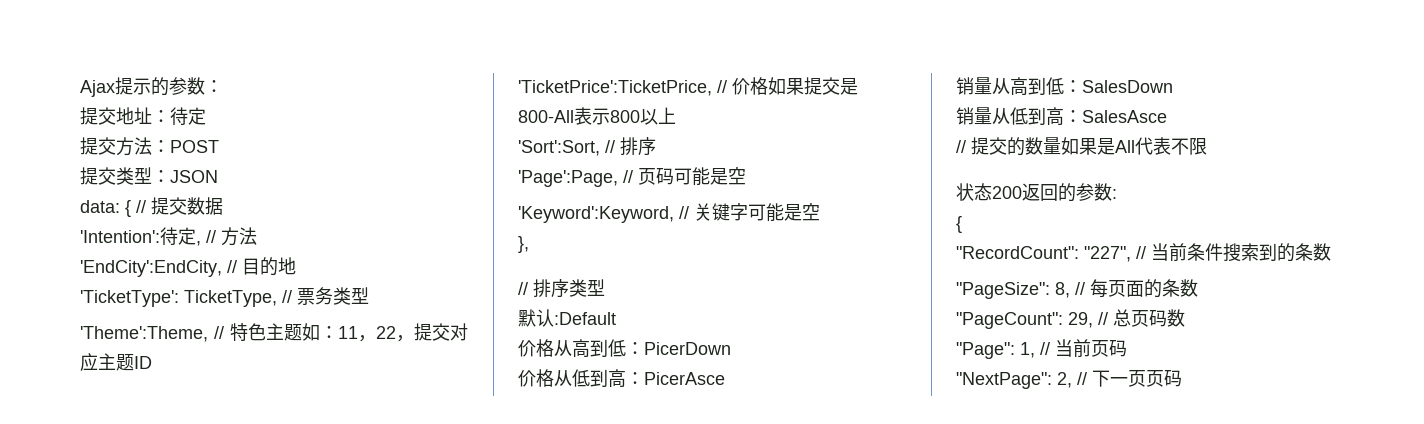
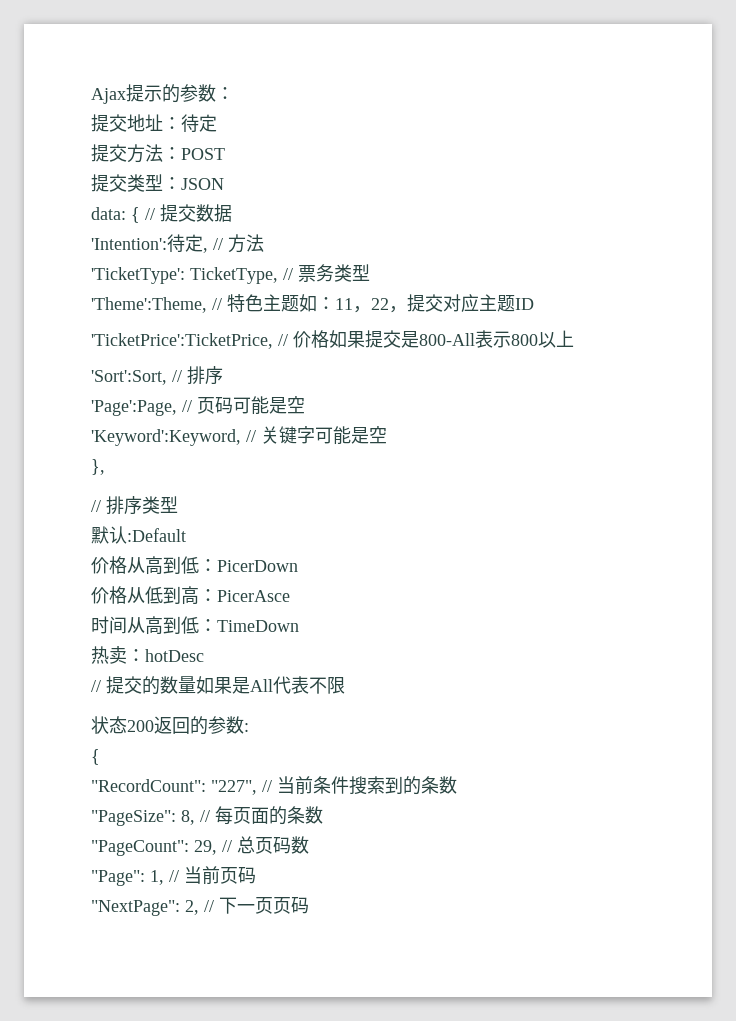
- 'EndCity':EndCity, // 目的地
- 销量从高到低：SalesDown
- 销量从低到高：SalesAsce
+ 时间从高到低：TimeDown
+ 热卖：hotDesc

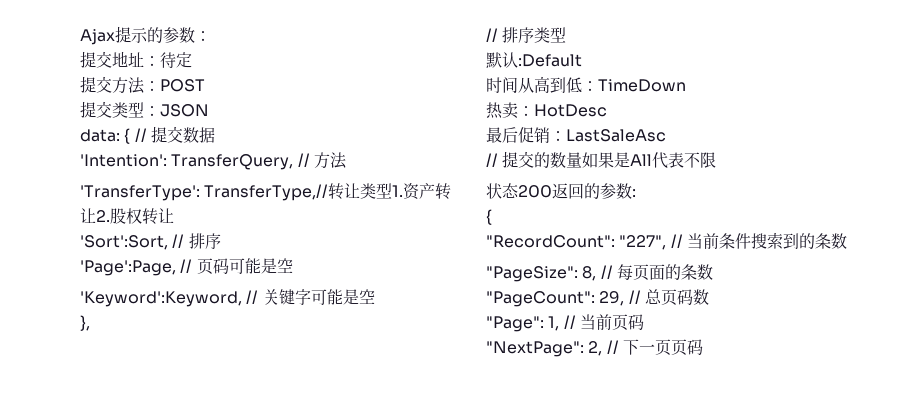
- 'Intention':待定, // 方法
+ 'Intention': TransferQuery, // 方法
- 'TicketType': TicketType, // 票务类型
- 'Theme':Theme, // 特色主题如：11，22，提交对应主题ID
- 'TicketPrice':TicketPrice, // 价格如果提交是800-All表示800以上
+ 'TransferType': TransferType,//转让类型1.资产转让2.股权转让
- 价格从高到低：PicerDown
- 价格从低到高：PicerAsce
- 热卖：hotDesc
+ 热卖：HotDesc
+ 最后促销：LastSaleAsc

